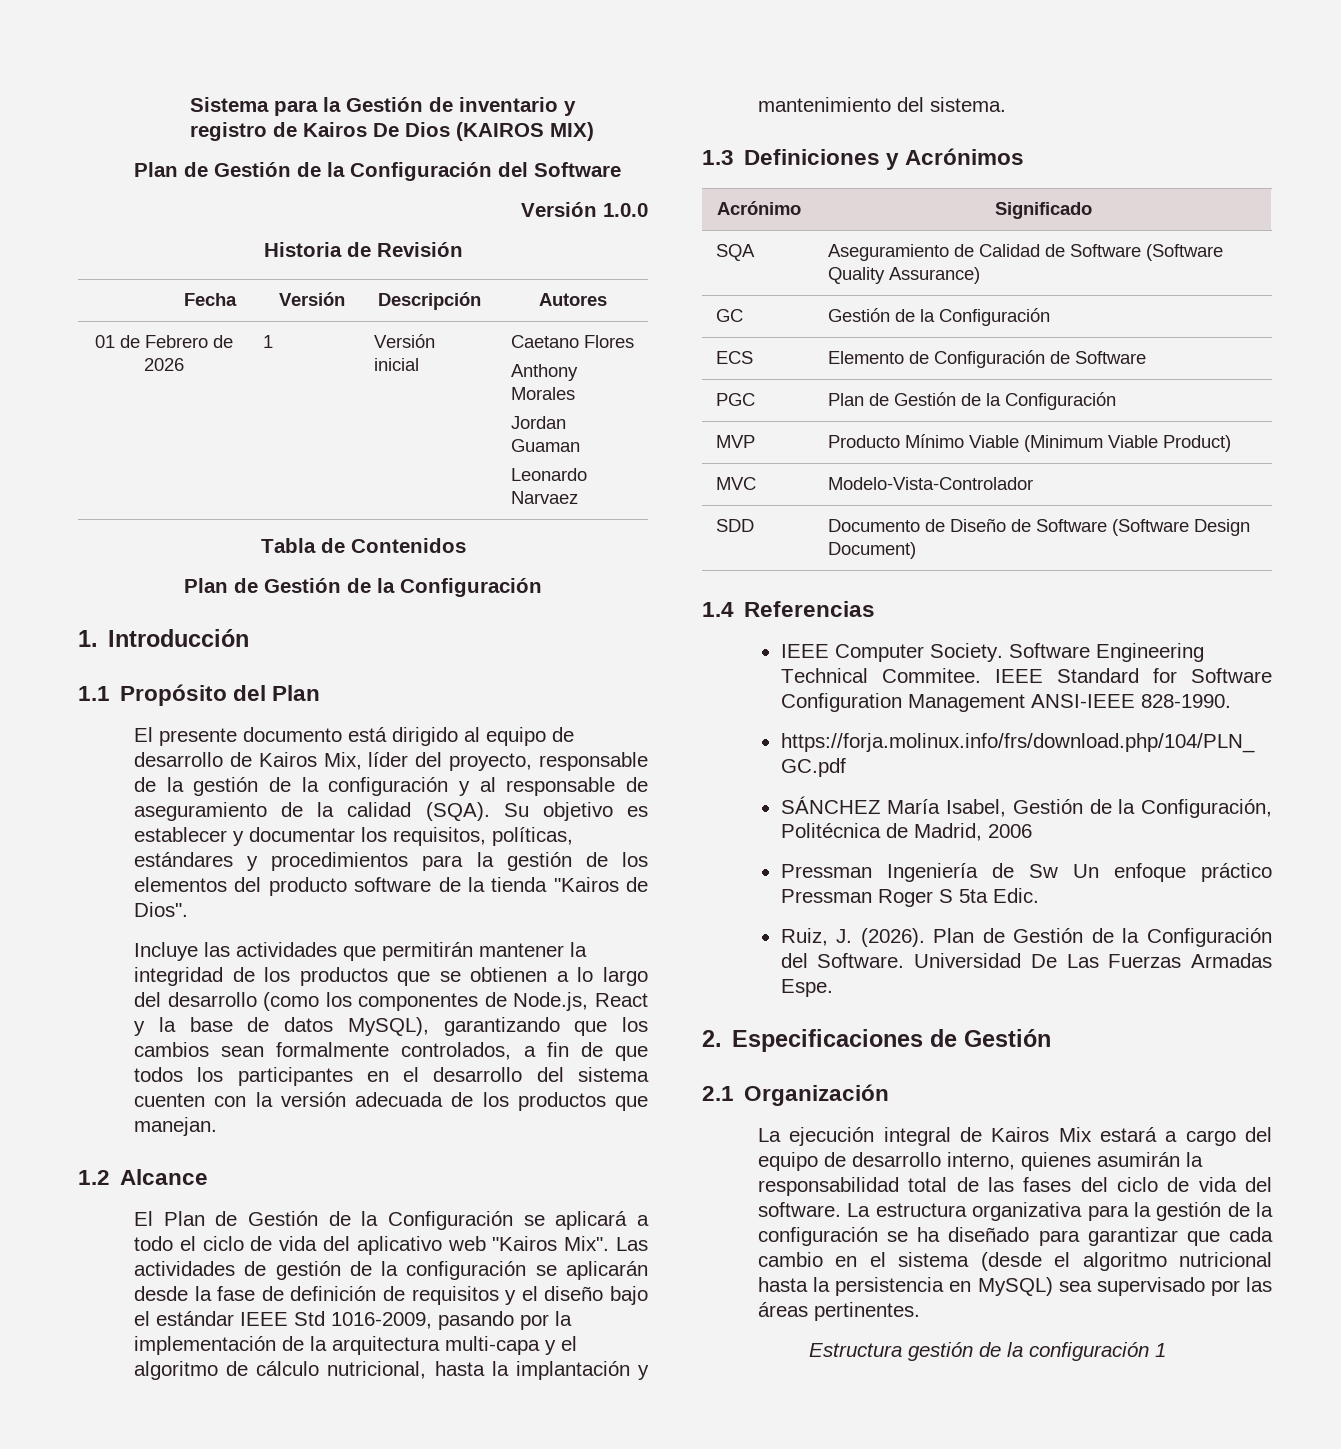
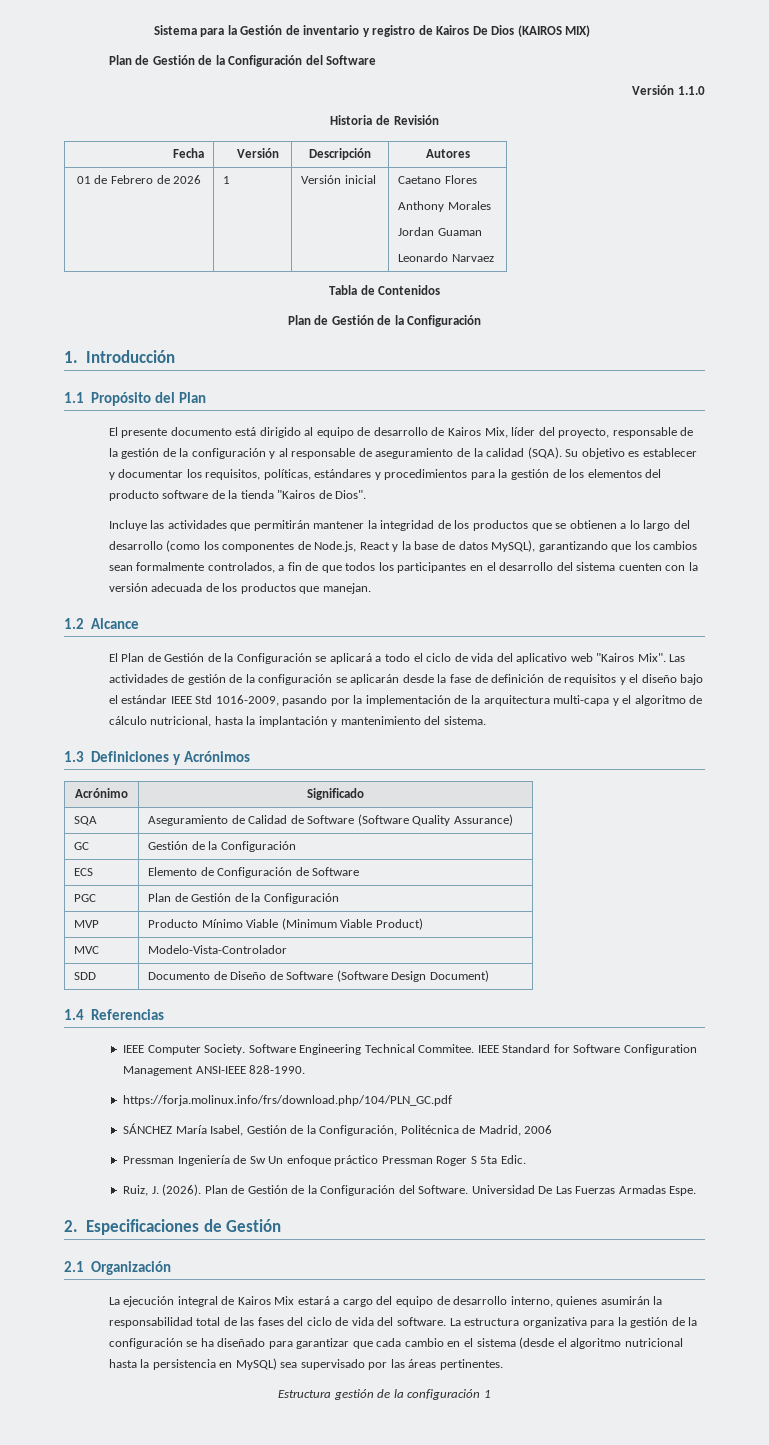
- Versión 1.0.0
+ Versión 1.1.0

